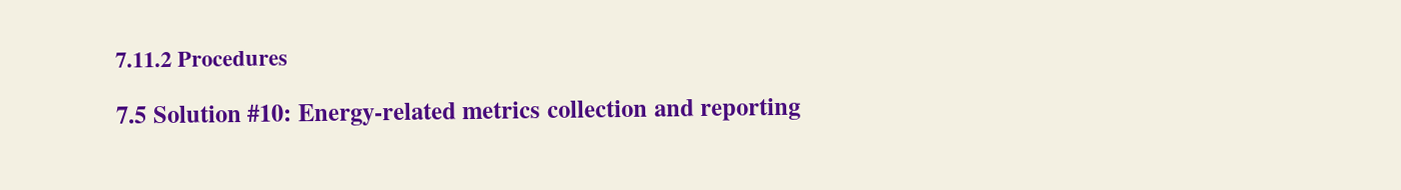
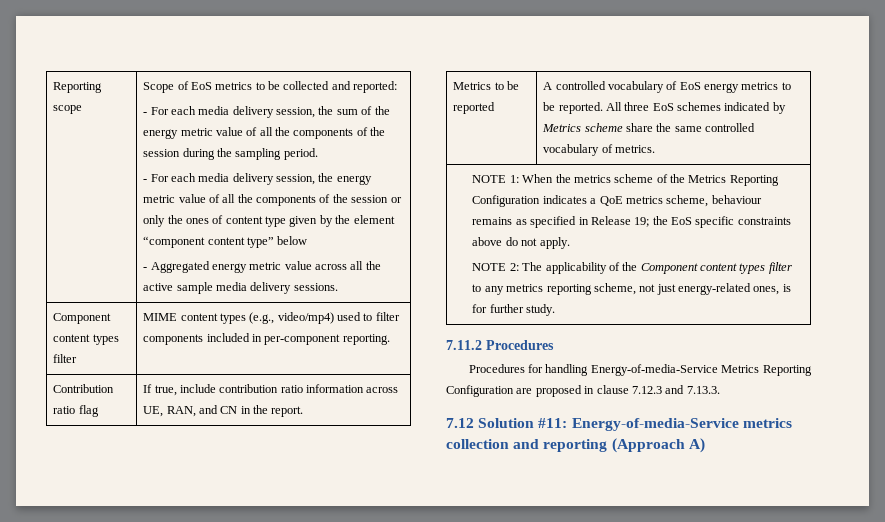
+ Reporting scope | Scope of EoS metrics to be collected and reported:
+ - For each media delivery session, the sum of the energy metric value of all the components of the session during the sampling period.
+ - For each media delivery session, the energy metric value of all the components of the session or only the ones of content type given by the element “component content type” below
+ - Aggregated energy metric value across all the active sample media delivery sessions.
+ Component content types filter | MIME content types (e.g., video/mp4) used to filter components included in per‑component reporting.
+ Contribution ratio flag | If true, include contribution ratio information across UE, RAN, and CN in the report.
+ Metrics to be reported | A controlled vocabulary of EoS energy metrics to be reported. All three EoS schemes indicated by Metrics scheme share the same controlled vocabulary of metrics.
+ NOTE 1: When the metrics scheme of the Metrics Reporting Configuration indicates a QoE metrics scheme, behaviour remains as specified in Release 19; the EoS specific constraints above do not apply.
+ NOTE 2: The applicability of the Component content types filter to any metrics reporting scheme, not just energy-related ones, is for further study.
  7.11.2 Procedures
- 7.5 Solution #10: Energy-related metrics collection and reporting
+ Procedures for handling Energy-of-media-Service Metrics Reporting Configuration are proposed in clause 7.12.3 and 7.13.3.
+ 7.12 Solution #11: Energy-of-media-Service metrics collection and reporting (Approach A)

